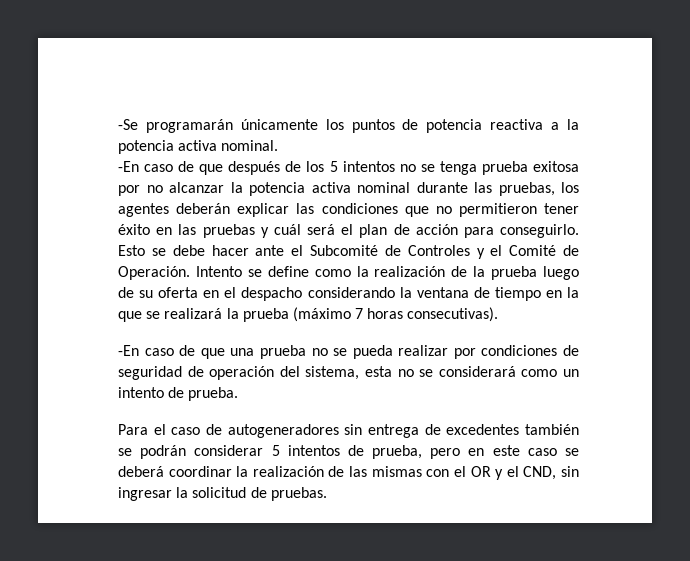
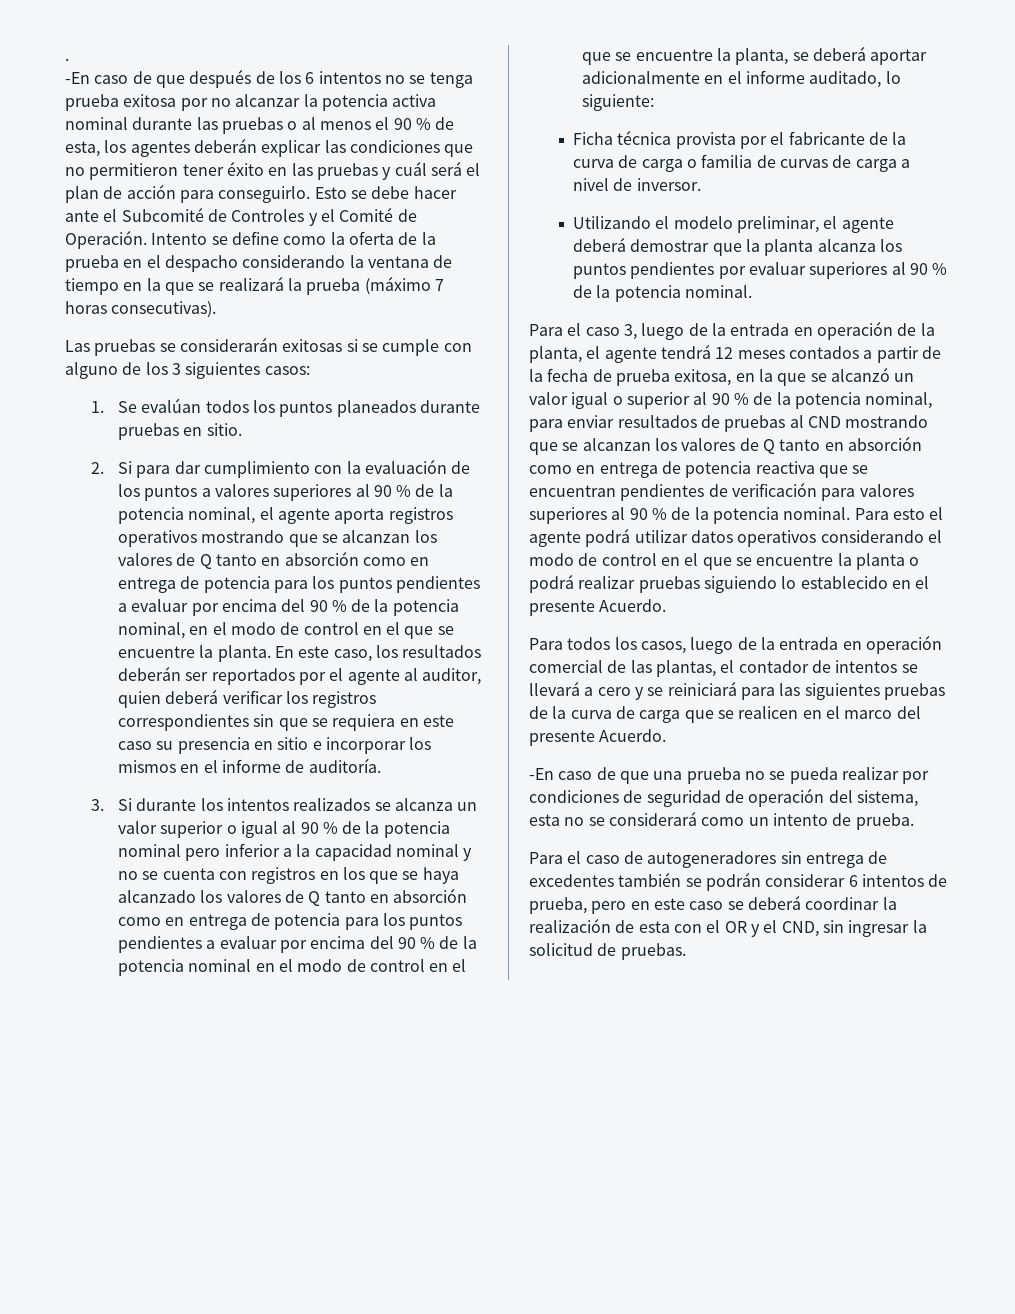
- -Se programarán únicamente los puntos de potencia reactiva a la potencia activa nominal.
+ .
- -En caso de que después de los 5 intentos no se tenga prueba exitosa por no alcanzar la potencia activa nominal durante las pruebas, los agentes deberán explicar las condiciones que no permitieron tener éxito en las pruebas y cuál será el plan de acción para conseguirlo.
+ -En caso de que después de los 6 intentos no se tenga prueba exitosa por no alcanzar la potencia activa nominal durante las pruebas o al menos el 90 % de esta, los agentes deberán explicar las condiciones que no permitieron tener éxito en las pruebas y cuál será el plan de acción para conseguirlo.
- Intento se define como la realización de la prueba luego de su oferta en el despacho considerando la ventana de tiempo en la que se realizará la prueba (máximo 7 horas consecutivas).
+ Intento se define como la oferta de la prueba en el despacho considerando la ventana de tiempo en la que se realizará la prueba (máximo 7 horas consecutivas).
+ Las pruebas se considerarán exitosas si se cumple con alguno de los 3 siguientes casos:
+ 1. Se evalúan todos los puntos planeados durante pruebas en sitio.
+ 2. Si para dar cumplimiento con la evaluación de los puntos a valores superiores al 90 % de la potencia nominal, el agente aporta registros operativos mostrando que se alcanzan los valores de Q tanto en absorción como en entrega de potencia para los puntos pendientes a evaluar por encima del 90 % de la potencia nominal, en el modo de control en el que se encuentre la planta. En este caso, los resultados deberán ser reportados por el agente al auditor, quien deberá verificar los registros correspondientes sin que se requiera en este caso su presencia en sitio e incorporar los mismos en el informe de auditoría.
+ 3. Si durante los intentos realizados se alcanza un valor superior o igual al 90 % de la potencia nominal pero inferior a la capacidad nominal y no se cuenta con registros en los que se haya alcanzado los valores de Q tanto en absorción como en entrega de potencia para los puntos pendientes a evaluar por encima del 90 % de la potencia nominal en el modo de control en el que se encuentre la planta, se deberá aportar adicionalmente en el informe auditado, lo siguiente:
+ Ficha técnica provista por el fabricante de la curva de carga o familia de curvas de carga a nivel de inversor.
+ Utilizando el modelo preliminar, el agente deberá demostrar que la planta alcanza los puntos pendientes por evaluar superiores al 90 % de la potencia nominal.
+ Para el caso 3, luego de la entrada en operación de la planta, el agente tendrá 12 meses contados a partir de la fecha de prueba exitosa, en la que se alcanzó un valor igual o superior al 90 % de la potencia nominal, para enviar resultados de pruebas al CND mostrando que se alcanzan los valores de Q tanto en absorción como en entrega de potencia reactiva que se encuentran pendientes de verificación para valores superiores al 90 % de la potencia nominal. Para esto el agente podrá utilizar datos operativos considerando el modo de control en el que se encuentre la planta o podrá realizar pruebas siguiendo lo establecido en el presente Acuerdo.
+ Para todos los casos, luego de la entrada en operación comercial de las plantas, el contador de intentos se llevará a cero y se reiniciará para las siguientes pruebas de la curva de carga que se realicen en el marco del presente Acuerdo.
- Para el caso de autogeneradores sin entrega de excedentes también se podrán considerar 5 intentos de prueba, pero en este caso se deberá coordinar la realización de las mismas con el OR y el CND, sin ingresar la solicitud de pruebas.
+ Para el caso de autogeneradores sin entrega de excedentes también se podrán considerar 6 intentos de prueba, pero en este caso se deberá coordinar la realización de esta con el OR y el CND, sin ingresar la solicitud de pruebas.

